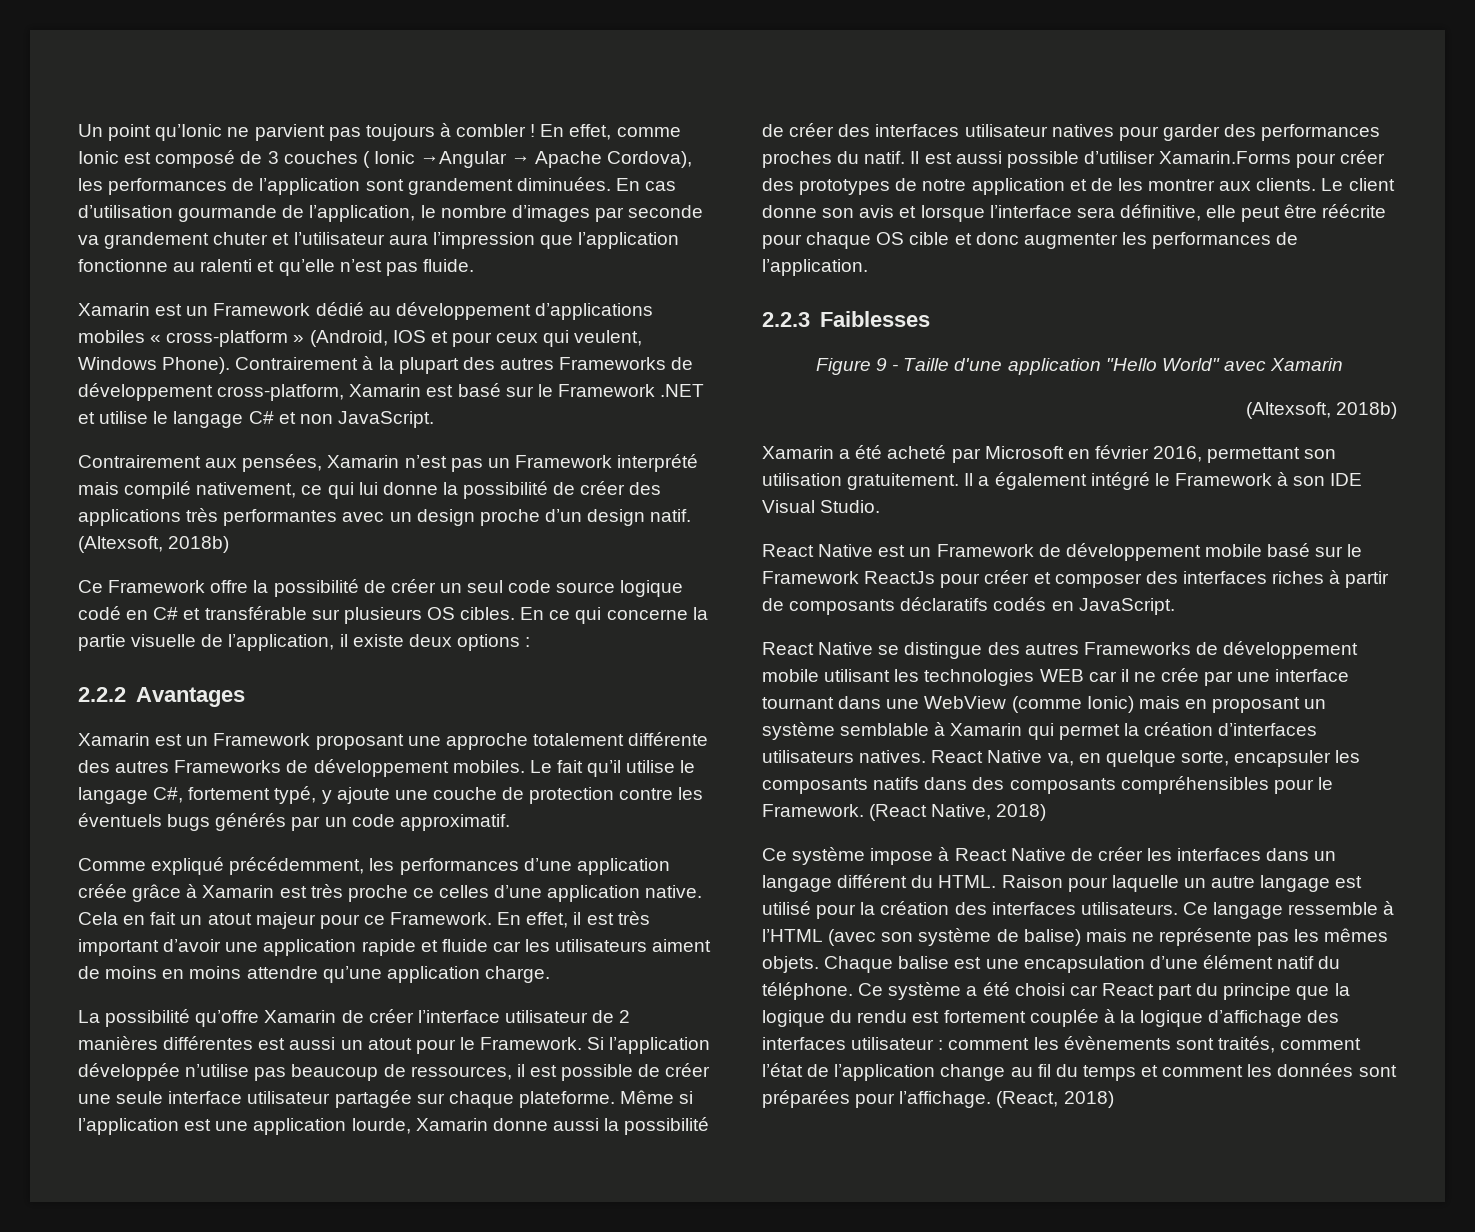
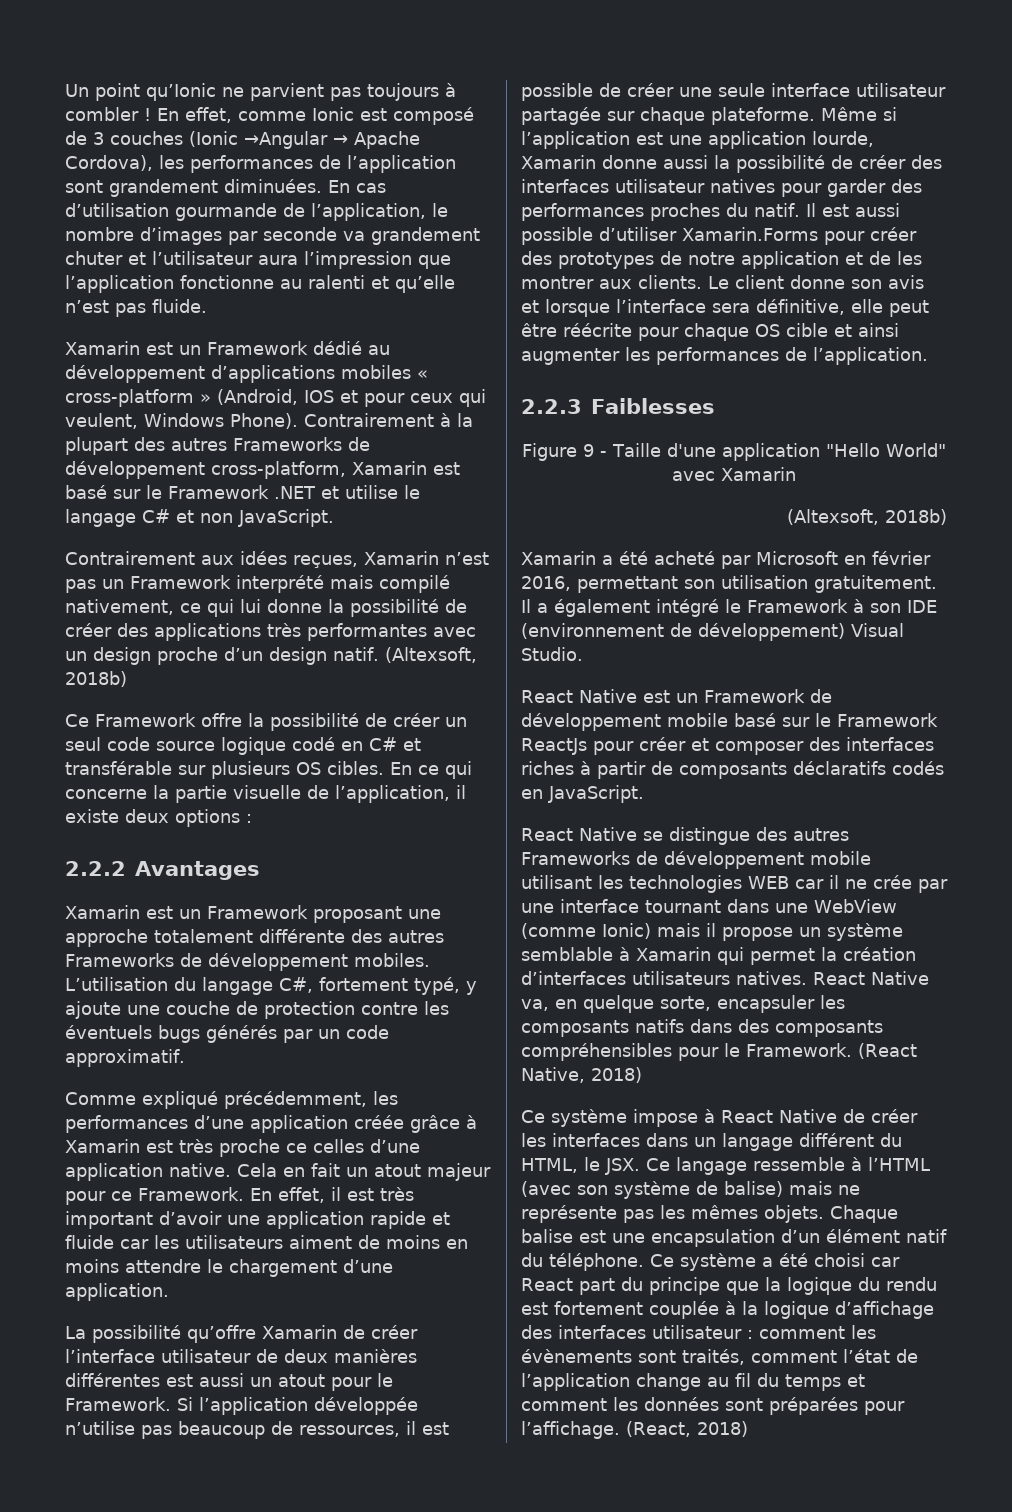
- En effet, comme Ionic est composé de 3 couches ( Ionic →Angular → Apache Cordova), les performances de l’application sont grandement diminuées.
+ En effet, comme Ionic est composé de 3 couches (Ionic →Angular → Apache Cordova), les performances de l’application sont grandement diminuées.
- Contrairement aux pensées, Xamarin n’est pas un Framework interprété mais compilé nativement, ce qui lui donne la possibilité de créer des applications très performantes avec un design proche d’un design natif.
+ Contrairement aux idées reçues, Xamarin n’est pas un Framework interprété mais compilé nativement, ce qui lui donne la possibilité de créer des applications très performantes avec un design proche d’un design natif.
- Le fait qu’il utilise le langage C#, fortement typé, y ajoute une couche de protection contre les éventuels bugs générés par un code approximatif.
+ L’utilisation du langage C#, fortement typé, y ajoute une couche de protection contre les éventuels bugs générés par un code approximatif.
- En effet, il est très important d’avoir une application rapide et fluide car les utilisateurs aiment de moins en moins attendre qu’une application charge.
+ En effet, il est très important d’avoir une application rapide et fluide car les utilisateurs aiment de moins en moins attendre le chargement d’une application.
- La possibilité qu’offre Xamarin de créer l’interface utilisateur de 2 manières différentes est aussi un atout pour le Framework.
+ La possibilité qu’offre Xamarin de créer l’interface utilisateur de deux manières différentes est aussi un atout pour le Framework.
- Le client donne son avis et lorsque l’interface sera définitive, elle peut être réécrite pour chaque OS cible et donc augmenter les performances de l’application.
+ Le client donne son avis et lorsque l’interface sera définitive, elle peut être réécrite pour chaque OS cible et ainsi augmenter les performances de l’application.
- Il a également intégré le Framework à son IDE Visual Studio.
+ Il a également intégré le Framework à son IDE (environnement de développement) Visual Studio.
- React Native se distingue des autres Frameworks de développement mobile utilisant les technologies WEB car il ne crée par une interface tournant dans une WebView (comme Ionic) mais en proposant un système semblable à Xamarin qui permet la création d’interfaces utilisateurs natives.
+ React Native se distingue des autres Frameworks de développement mobile utilisant les technologies WEB car il ne crée par une interface tournant dans une WebView (comme Ionic) mais il propose un système semblable à Xamarin qui permet la création d’interfaces utilisateurs natives.
- Ce système impose à React Native de créer les interfaces dans un langage différent du HTML. Raison pour laquelle un autre langage est utilisé pour la création des interfaces utilisateurs. Ce langage ressemble à l’HTML (avec son système de balise) mais ne représente pas les mêmes objets.
+ Ce système impose à React Native de créer les interfaces dans un langage différent du HTML, le JSX. Ce langage ressemble à l’HTML (avec son système de balise) mais ne représente pas les mêmes objets.
- Chaque balise est une encapsulation d’une élément natif du téléphone.
+ Chaque balise est une encapsulation d’un élément natif du téléphone.

